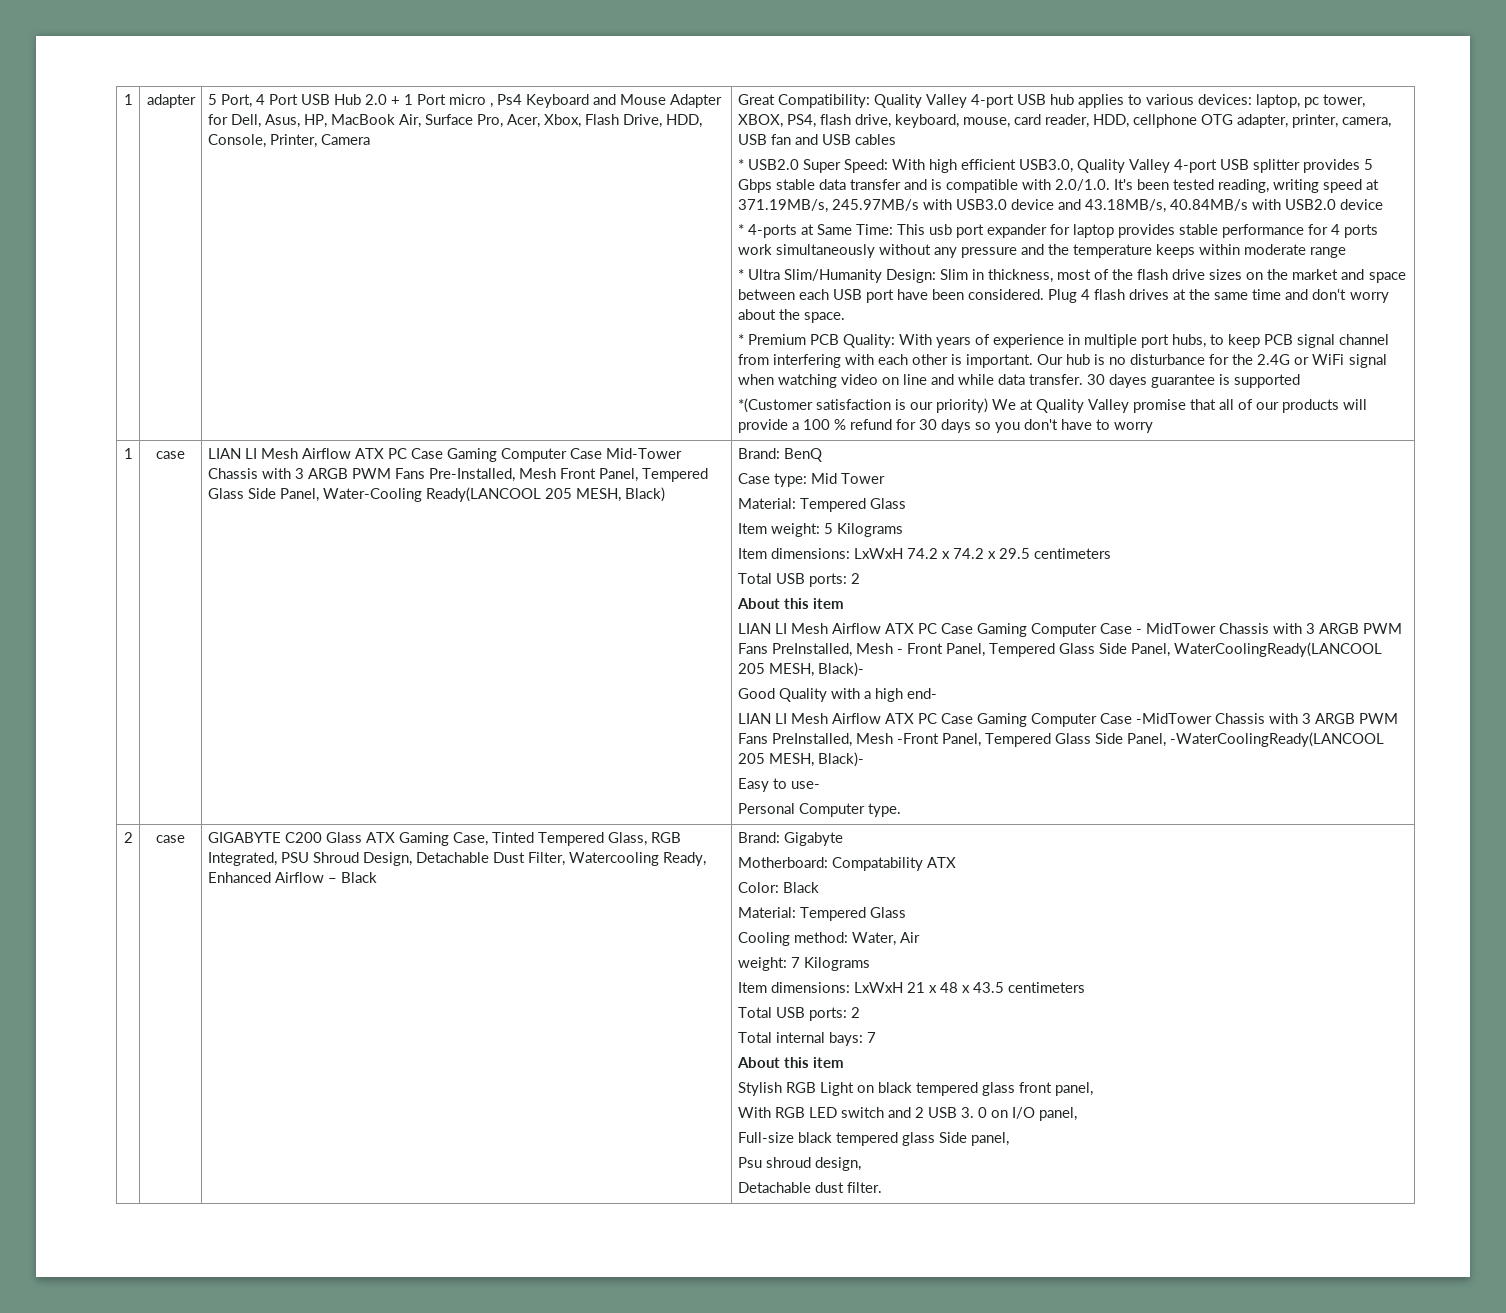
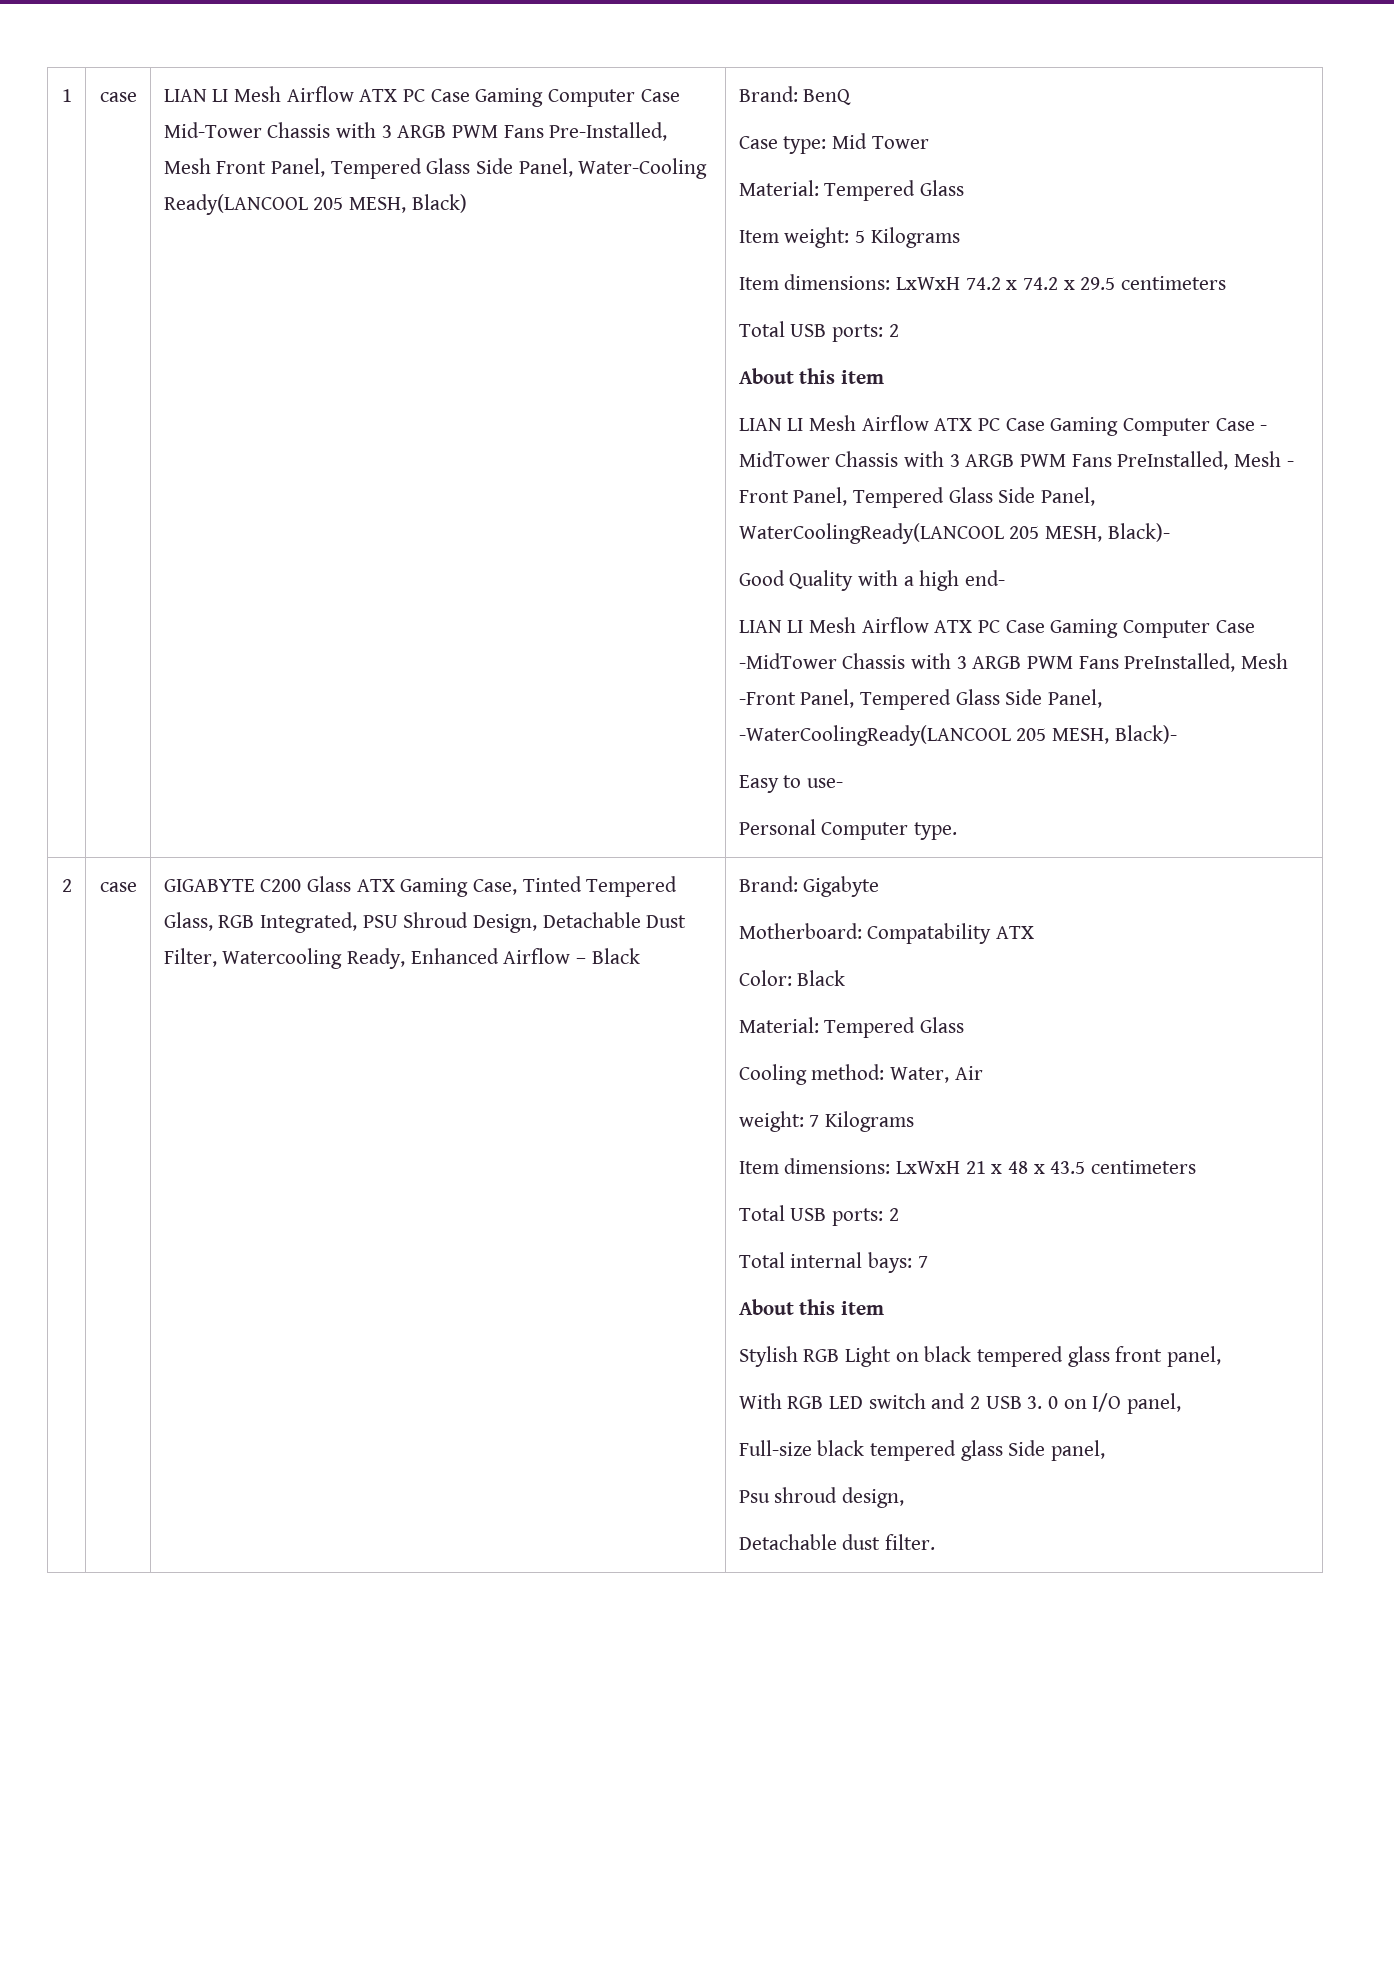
- 1 | adapter | 5 Port, 4 Port USB Hub 2.0 + 1 Port micro , Ps4 Keyboard and Mouse Adapter for Dell, Asus, HP, MacBook Air, Surface Pro, Acer, Xbox, Flash Drive, HDD, Console, Printer, Camera | Great Compatibility: Quality Valley 4-port USB hub applies to various devices: laptop, pc tower, XBOX, PS4, flash drive, keyboard, mouse, card reader, HDD, cellphone OTG adapter, printer, camera, USB fan and USB cables
- * USB2.0 Super Speed: With high efficient USB3.0, Quality Valley 4-port USB splitter provides 5 Gbps stable data transfer and is compatible with 2.0/1.0. It's been tested reading, writing speed at 371.19MB/s, 245.97MB/s with USB3.0 device and 43.18MB/s, 40.84MB/s with USB2.0 device
- * 4-ports at Same Time: This usb port expander for laptop provides stable performance for 4 ports work simultaneously without any pressure and the temperature keeps within moderate range
- * Ultra Slim/Humanity Design: Slim in thickness, most of the flash drive sizes on the market and space between each USB port have been considered. Plug 4 flash drives at the same time and don‘t worry about the space.
- * Premium PCB Quality: With years of experience in multiple port hubs, to keep PCB signal channel from interfering with each other is important. Our hub is no disturbance for the 2.4G or WiFi signal when watching video on line and while data transfer. 30 dayes guarantee is supported
- *(Customer satisfaction is our priority) We at Quality Valley promise that all of our products will provide a 100 % refund for 30 days so you don't have to worry

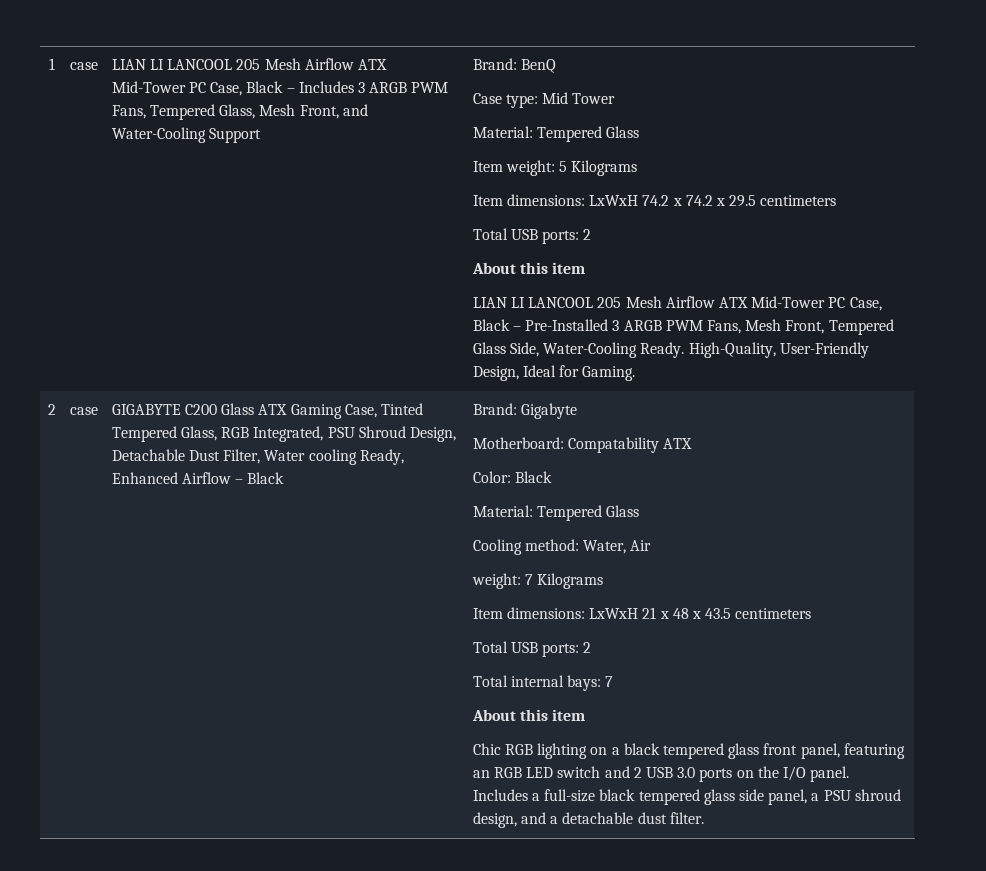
- LIAN LI Mesh Airflow ATX PC Case Gaming Computer Case Mid-Tower Chassis with 3 ARGB PWM Fans Pre-Installed, Mesh Front Panel, Tempered Glass Side Panel, Water-Cooling Ready(LANCOOL 205 MESH, Black)
+ LIAN LI LANCOOL 205 Mesh Airflow ATX Mid-Tower PC Case, Black – Includes 3 ARGB PWM Fans, Tempered Glass, Mesh Front, and Water-Cooling Support
- LIAN LI Mesh Airflow ATX PC Case Gaming Computer Case - MidTower Chassis with 3 ARGB PWM Fans PreInstalled, Mesh - Front Panel, Tempered Glass Side Panel, WaterCoolingReady(LANCOOL 205 MESH, Black)-
- Good Quality with a high end-
- LIAN LI Mesh Airflow ATX PC Case Gaming Computer Case -MidTower Chassis with 3 ARGB PWM Fans PreInstalled, Mesh -Front Panel, Tempered Glass Side Panel, -WaterCoolingReady(LANCOOL 205 MESH, Black)-
- Easy to use-
- Personal Computer type.
+ LIAN LI LANCOOL 205 Mesh Airflow ATX Mid-Tower PC Case, Black – Pre-Installed 3 ARGB PWM Fans, Mesh Front, Tempered Glass Side, Water-Cooling Ready. High-Quality, User-Friendly Design, Ideal for Gaming.
- GIGABYTE C200 Glass ATX Gaming Case, Tinted Tempered Glass, RGB Integrated, PSU Shroud Design, Detachable Dust Filter, Watercooling Ready, Enhanced Airflow – Black
+ GIGABYTE C200 Glass ATX Gaming Case, Tinted Tempered Glass, RGB Integrated, PSU Shroud Design, Detachable Dust Filter, Water cooling Ready, Enhanced Airflow – Black
- Stylish RGB Light on black tempered glass front panel,
- With RGB LED switch and 2 USB 3. 0 on I/O panel,
- Full-size black tempered glass Side panel,
- Psu shroud design,
- Detachable dust filter.
+ Chic RGB lighting on a black tempered glass front panel, featuring an RGB LED switch and 2 USB 3.0 ports on the I/O panel. Includes a full-size black tempered glass side panel, a PSU shroud design, and a detachable dust filter.

